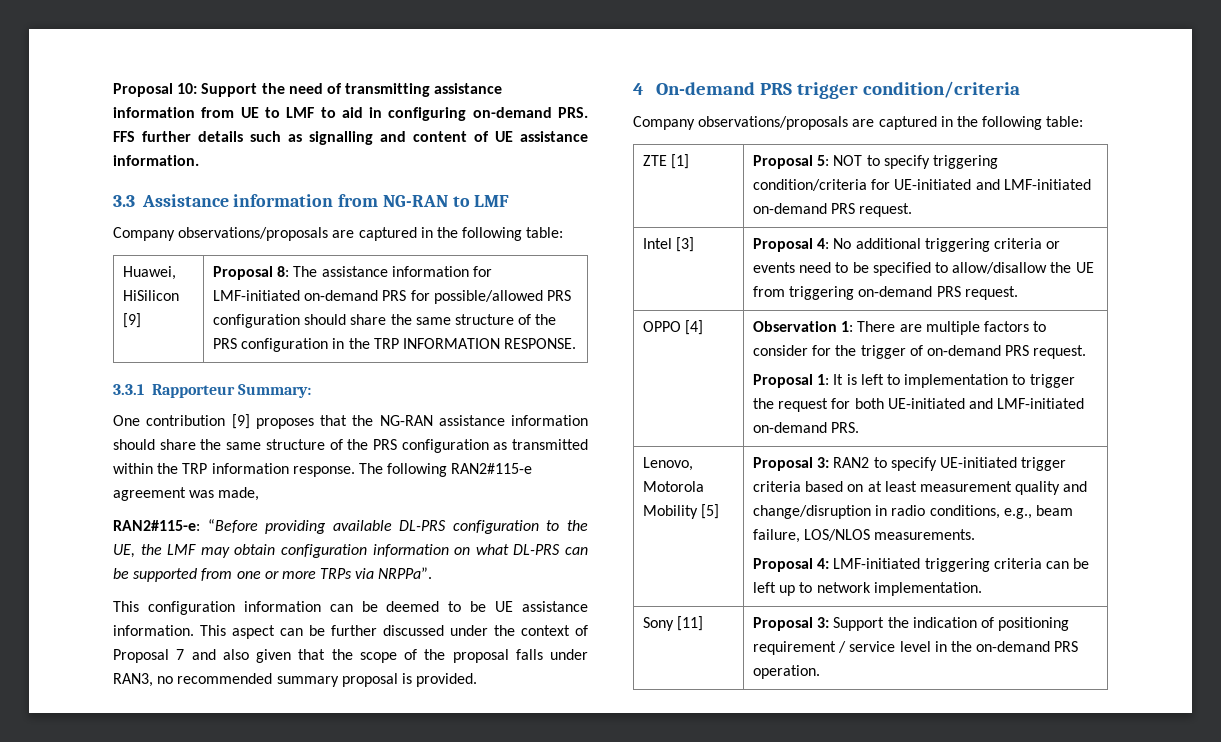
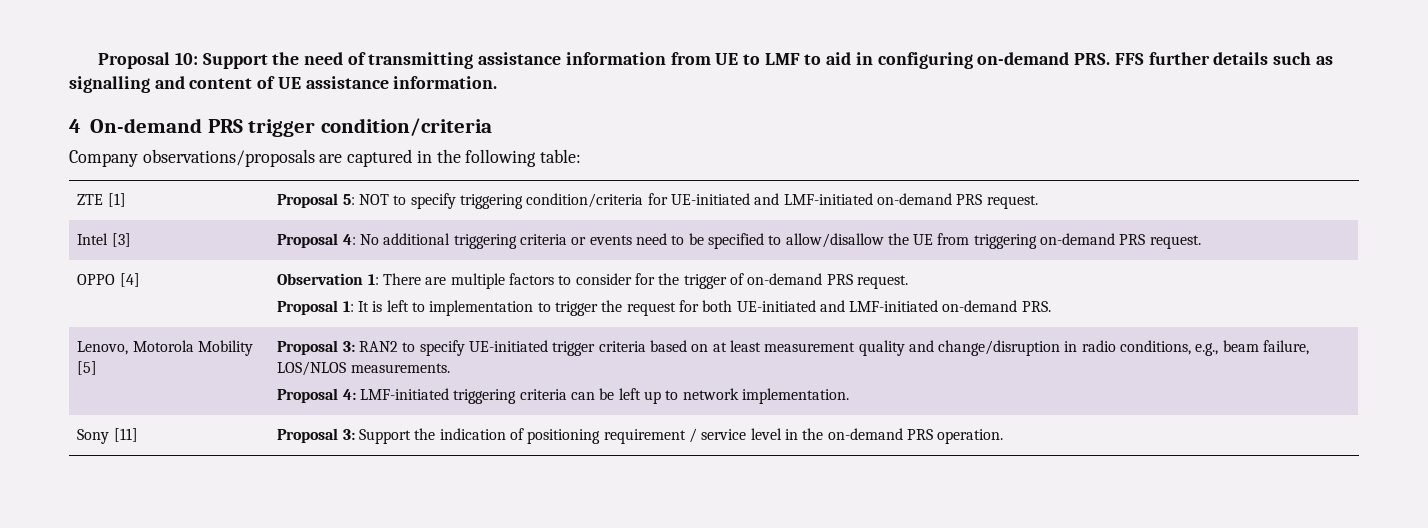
- 3.3 Assistance information from NG-RAN to LMF
- Company observations/proposals are captured in the following table:
- Huawei, HiSilicon [9] | Proposal 8: The assistance information for LMF-initiated on-demand PRS for possible/allowed PRS configuration should share the same structure of the PRS configuration in the TRP INFORMATION RESPONSE.
- 3.3.1 Rapporteur Summary:
- One contribution [9] proposes that the NG-RAN assistance information should share the same structure of the PRS configuration as transmitted within the TRP information response. The following RAN2#115-e agreement was made,
- RAN2#115-e: “Before providing available DL-PRS configuration to the UE, the LMF may obtain configuration information on what DL-PRS can be supported from one or more TRPs via NRPPa”.
- This configuration information can be deemed to be UE assistance information. This aspect can be further discussed under the context of Proposal 7 and also given that the scope of the proposal falls under RAN3, no recommended summary proposal is provided.

